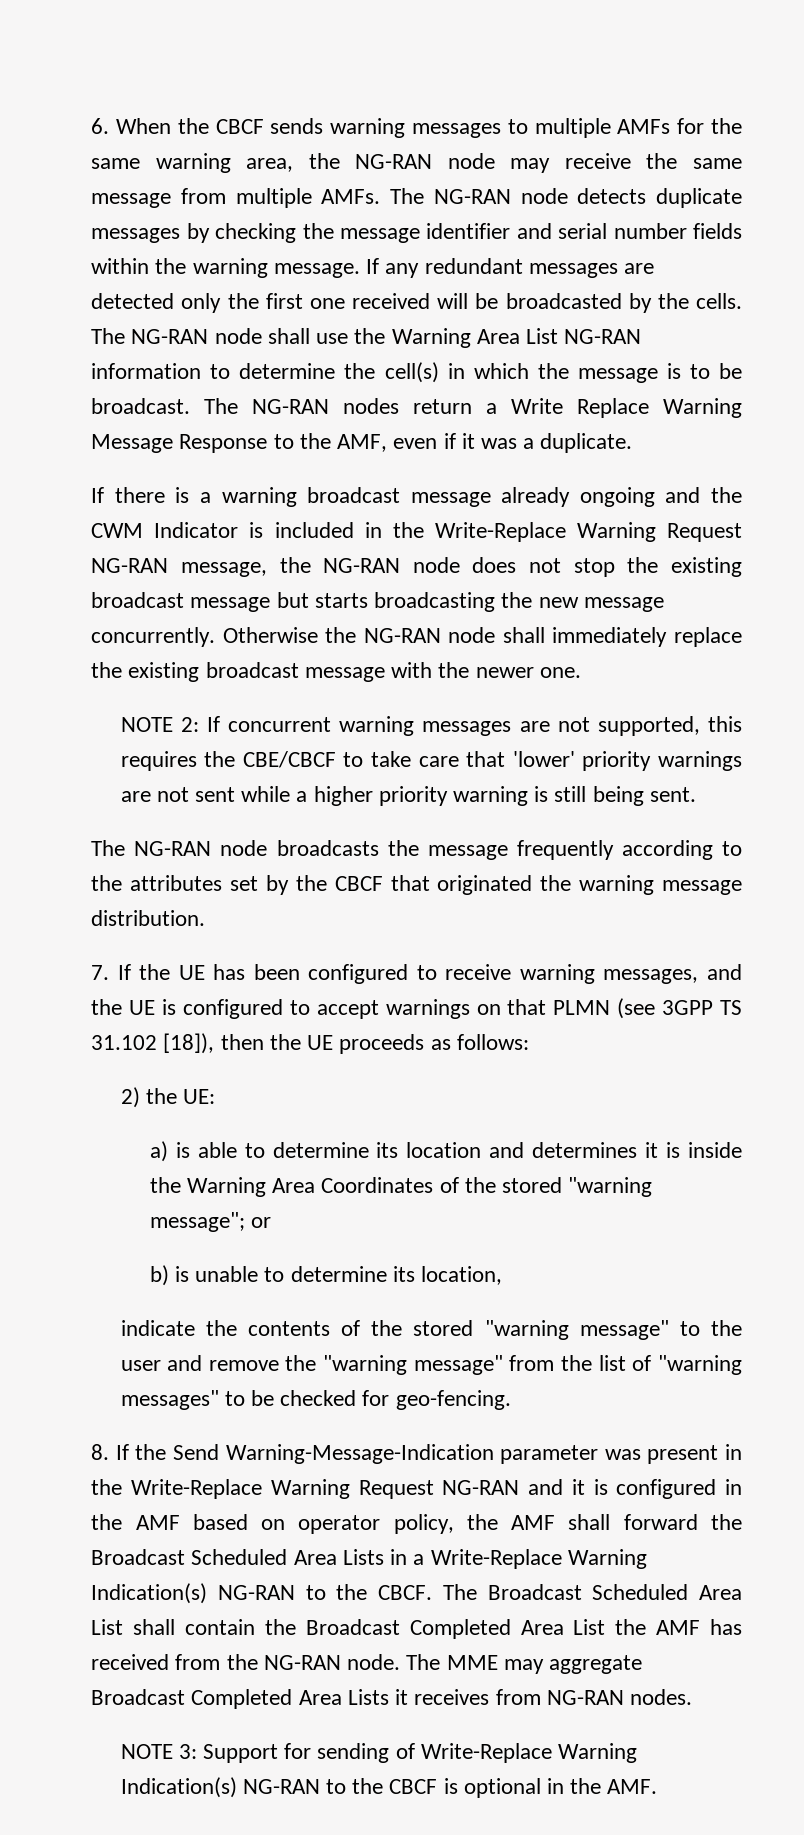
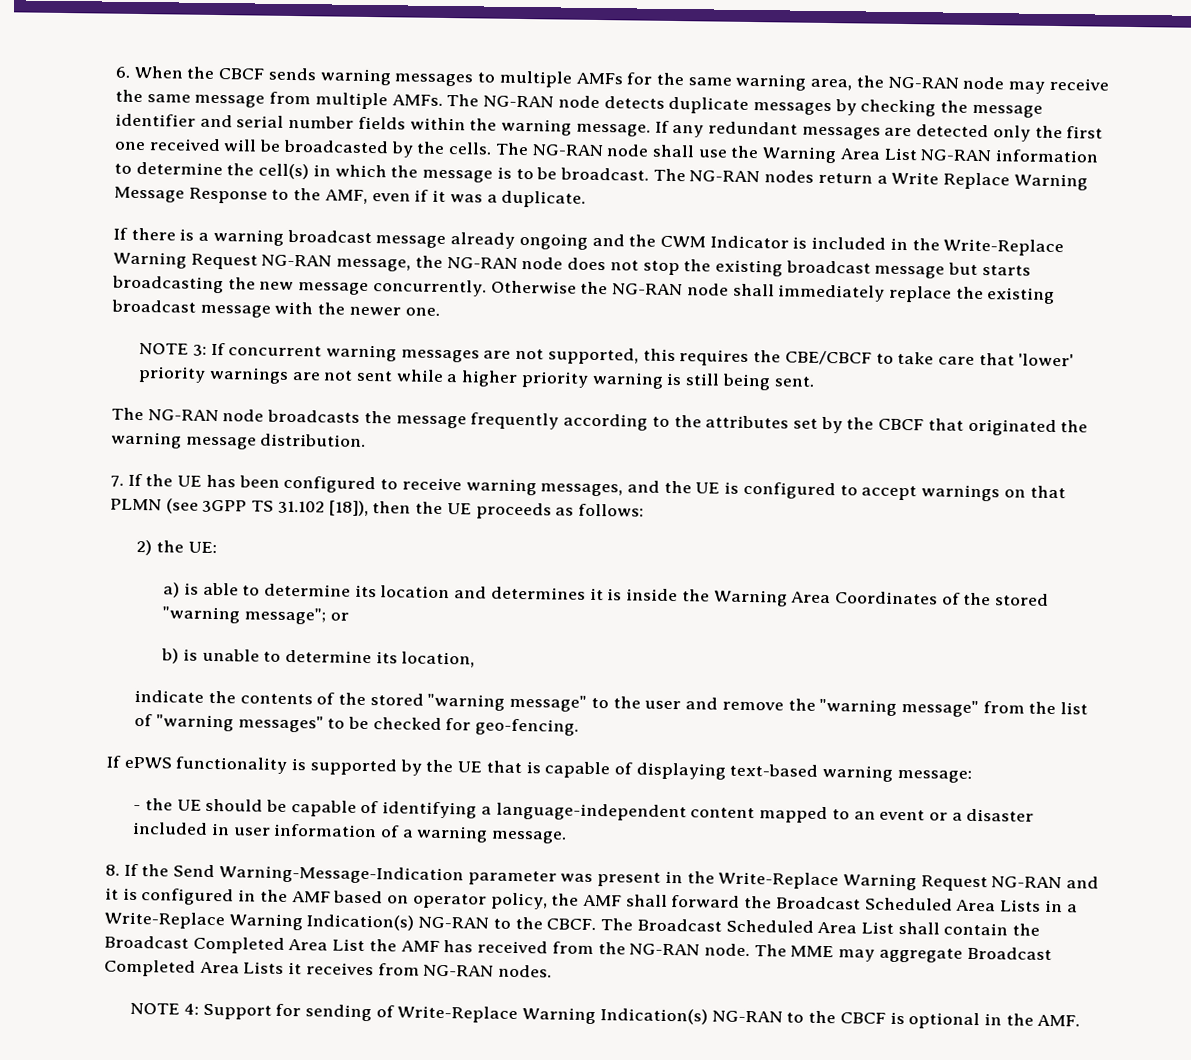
- NOTE 2: If concurrent warning messages are not supported, this requires the CBE/CBCF to take care that 'lower' priority warnings are not sent while a higher priority warning is still being sent.
+ NOTE 3: If concurrent warning messages are not supported, this requires the CBE/CBCF to take care that 'lower' priority warnings are not sent while a higher priority warning is still being sent.
+ If ePWS functionality is supported by the UE that is capable of displaying text-based warning message:
+ - the UE should be capable of identifying a language-independent content mapped to an event or a disaster included in user information of a warning message.
- NOTE 3: Support for sending of Write-Replace Warning Indication(s) NG-RAN to the CBCF is optional in the AMF.
+ NOTE 4: Support for sending of Write-Replace Warning Indication(s) NG-RAN to the CBCF is optional in the AMF.

